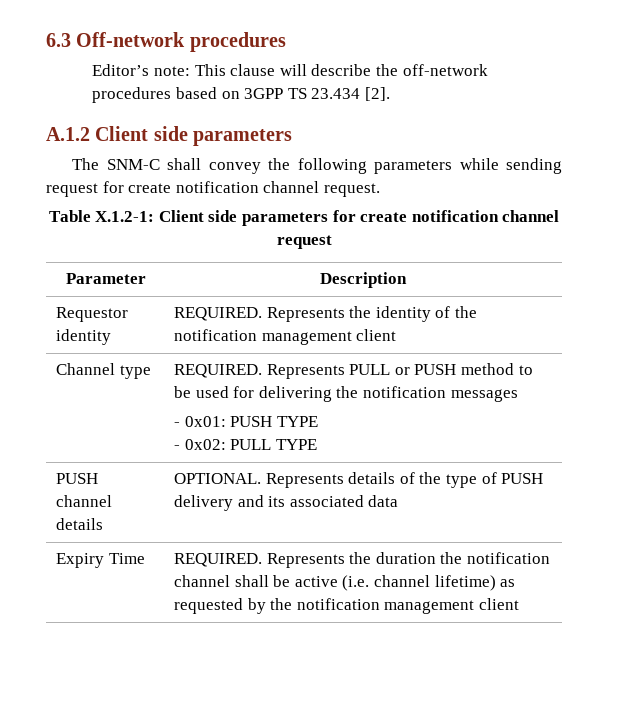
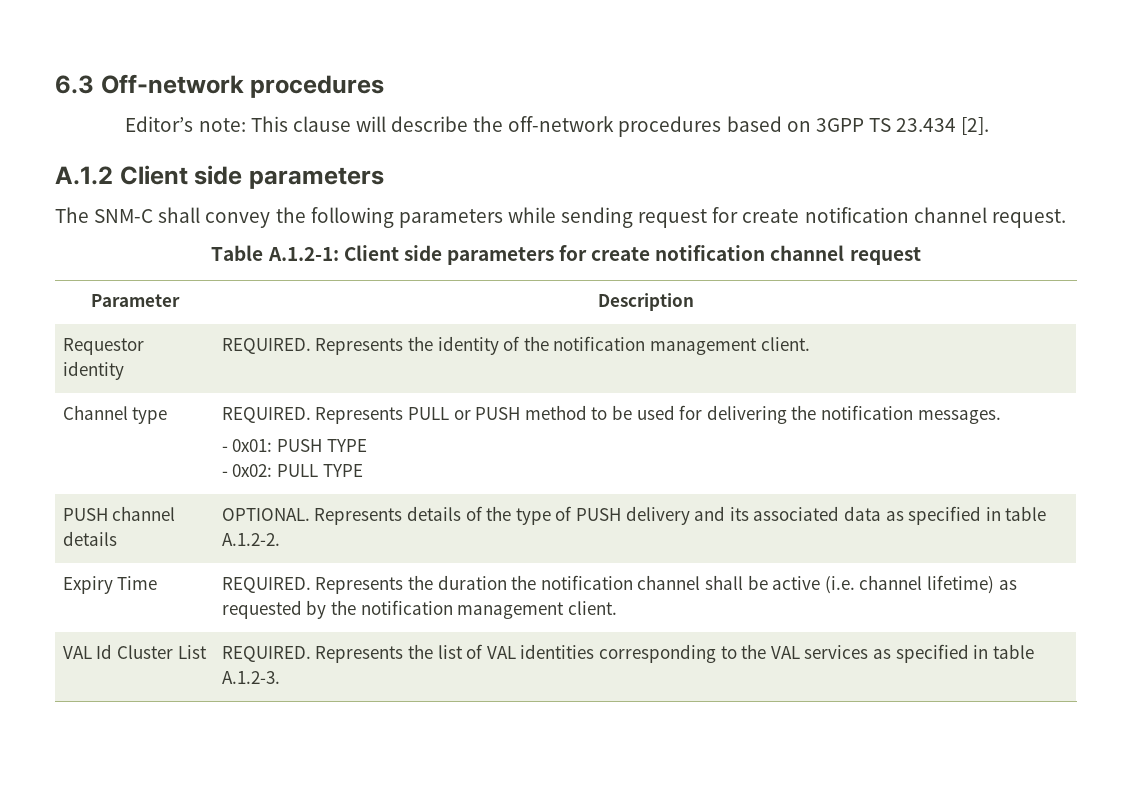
- Table X.1.2-1: Client side parameters for create notification channel request
+ Table A.1.2-1: Client side parameters for create notification channel request
- Requestor identity | REQUIRED. Represents the identity of the notification management client
+ Requestor identity | REQUIRED. Represents the identity of the notification management client.
- Channel type | REQUIRED. Represents PULL or PUSH method to be used for delivering the notification messages
+ Channel type | REQUIRED. Represents PULL or PUSH method to be used for delivering the notification messages.
- PUSH channel details | OPTIONAL. Represents details of the type of PUSH delivery and its associated data
+ PUSH channel details | OPTIONAL. Represents details of the type of PUSH delivery and its associated data as specified in table A.1.2-2.
- Expiry Time | REQUIRED. Represents the duration the notification channel shall be active (i.e. channel lifetime) as requested by the notification management client
+ Expiry Time | REQUIRED. Represents the duration the notification channel shall be active (i.e. channel lifetime) as requested by the notification management client.
+ VAL Id Cluster List | REQUIRED. Represents the list of VAL identities corresponding to the VAL services as specified in table A.1.2-3.

